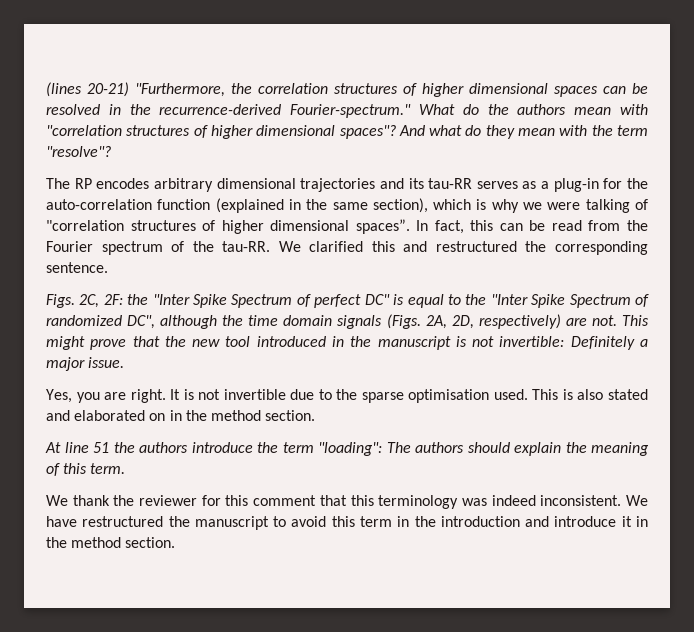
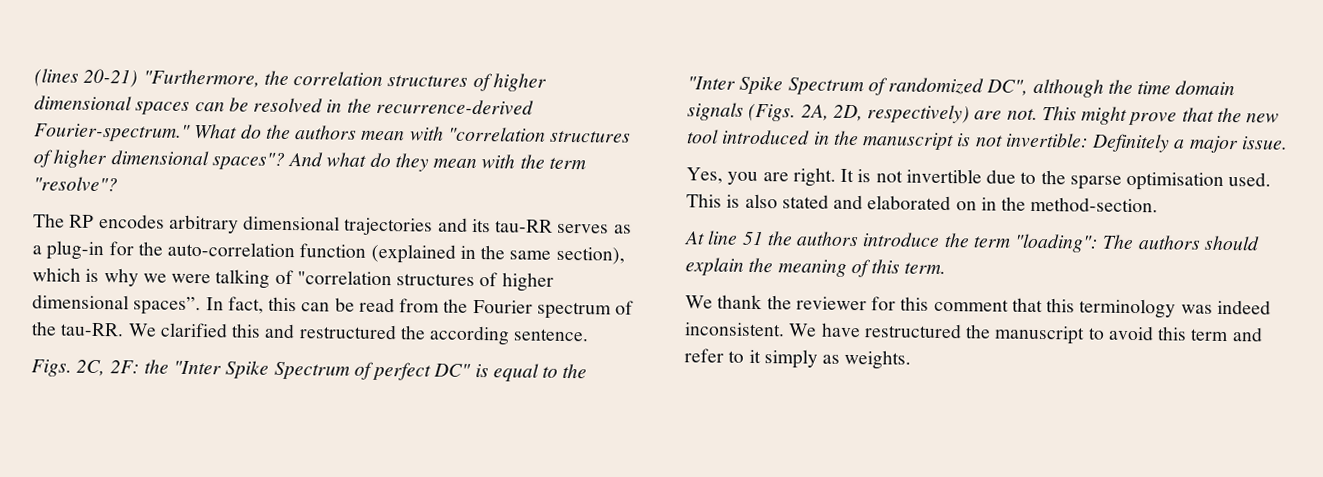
- We clarified this and restructured the corresponding sentence.
+ We clarified this and restructured the according sentence.
- This is also stated and elaborated on in the method section.
+ This is also stated and elaborated on in the method-section.
- We have restructured the manuscript to avoid this term in the introduction and introduce it in the method section.
+ We have restructured the manuscript to avoid this term and refer to it simply as weights.

